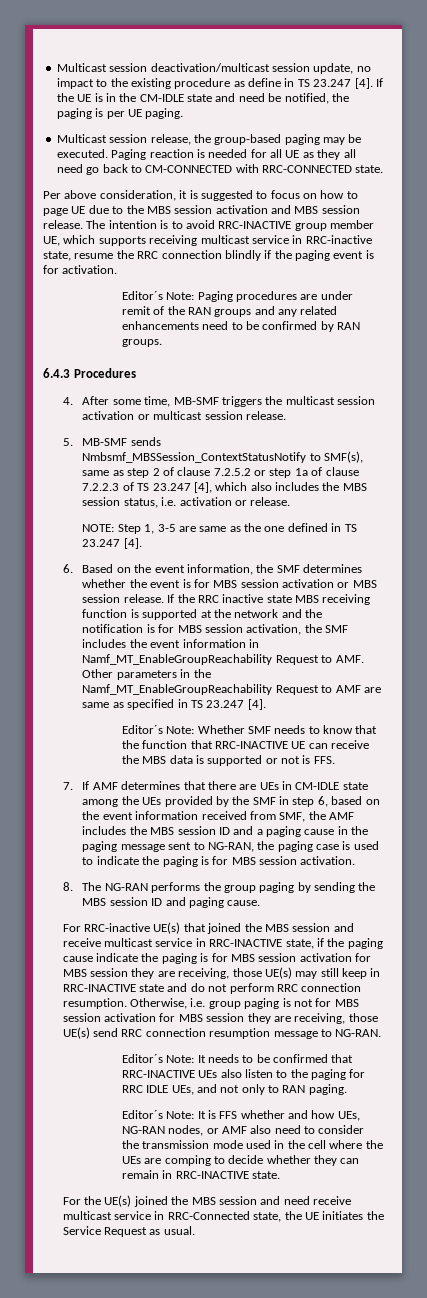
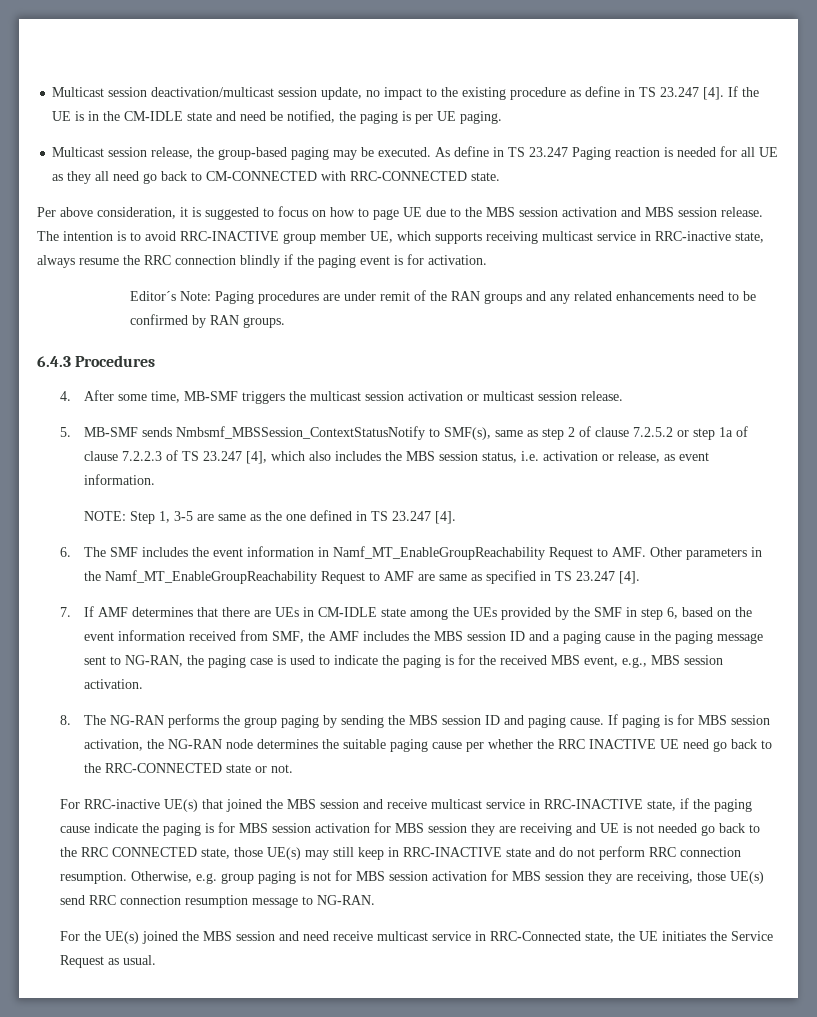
- Paging reaction is needed for all UE as they all need go back to CM-CONNECTED with RRC-CONNECTED state.
+ As define in TS 23.247 Paging reaction is needed for all UE as they all need go back to CM-CONNECTED with RRC-CONNECTED state.
- The intention is to avoid RRC-INACTIVE group member UE, which supports receiving multicast service in RRC-inactive state, resume the RRC connection blindly if the paging event is for activation.
+ The intention is to avoid RRC-INACTIVE group member UE, which supports receiving multicast service in RRC-inactive state, always resume the RRC connection blindly if the paging event is for activation.
- 5. MB-SMF sends Nmbsmf_MBSSession_ContextStatusNotify to SMF(s), same as step 2 of clause 7.2.5.2 or step 1a of clause 7.2.2.3 of TS 23.247 [4], which also includes the MBS session status, i.e. activation or release.
+ 5. MB-SMF sends Nmbsmf_MBSSession_ContextStatusNotify to SMF(s), same as step 2 of clause 7.2.5.2 or step 1a of clause 7.2.2.3 of TS 23.247 [4], which also includes the MBS session status, i.e. activation or release, as event information.
- 6. Based on the event information, the SMF determines whether the event is for MBS session activation or MBS session release. If the RRC inactive state MBS receiving function is supported at the network and the notification is for MBS session activation, the SMF includes the event information in Namf_MT_EnableGroupReachability Request to AMF. Other parameters in the Namf_MT_EnableGroupReachability Request to AMF are same as specified in TS 23.247 [4].
+ 6. The SMF includes the event information in Namf_MT_EnableGroupReachability Request to AMF. Other parameters in the Namf_MT_EnableGroupReachability Request to AMF are same as specified in TS 23.247 [4].
- Editor´s Note: Whether SMF needs to know that the function that RRC-INACTIVE UE can receive the MBS data is supported or not is FFS.
- 7. If AMF determines that there are UEs in CM-IDLE state among the UEs provided by the SMF in step 6, based on the event information received from SMF, the AMF includes the MBS session ID and a paging cause in the paging message sent to NG-RAN, the paging case is used to indicate the paging is for MBS session activation.
+ 7. If AMF determines that there are UEs in CM-IDLE state among the UEs provided by the SMF in step 6, based on the event information received from SMF, the AMF includes the MBS session ID and a paging cause in the paging message sent to NG-RAN, the paging case is used to indicate the paging is for the received MBS event, e.g., MBS session activation.
+ If paging is for MBS session activation, the NG-RAN node determines the suitable paging cause per whether the RRC INACTIVE UE need go back to the RRC-CONNECTED state or not.
- For RRC-inactive UE(s) that joined the MBS session and receive multicast service in RRC-INACTIVE state, if the paging cause indicate the paging is for MBS session activation for MBS session they are receiving, those UE(s) may still keep in RRC-INACTIVE state and do not perform RRC connection resumption.
+ For RRC-inactive UE(s) that joined the MBS session and receive multicast service in RRC-INACTIVE state, if the paging cause indicate the paging is for MBS session activation for MBS session they are receiving and UE is not needed go back to the RRC CONNECTED state, those UE(s) may still keep in RRC-INACTIVE state and do not perform RRC connection resumption.
- Otherwise, i.e. group paging is not for MBS session activation for MBS session they are receiving, those UE(s) send RRC connection resumption message to NG-RAN.
+ Otherwise, e.g. group paging is not for MBS session activation for MBS session they are receiving, those UE(s) send RRC connection resumption message to NG-RAN.
- Editor´s Note: It needs to be confirmed that RRC-INACTIVE UEs also listen to the paging for RRC IDLE UEs, and not only to RAN paging.
- Editor´s Note: It is FFS whether and how UEs, NG-RAN nodes, or AMF also need to consider the transmission mode used in the cell where the UEs are comping to decide whether they can remain in RRC-INACTIVE state.

